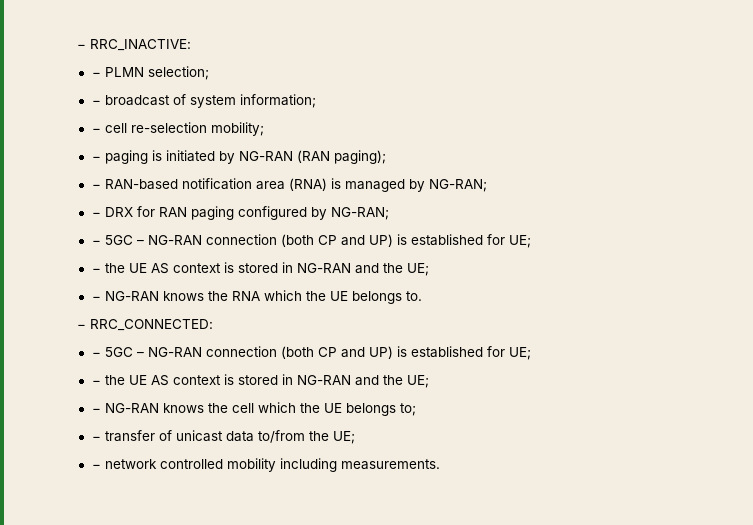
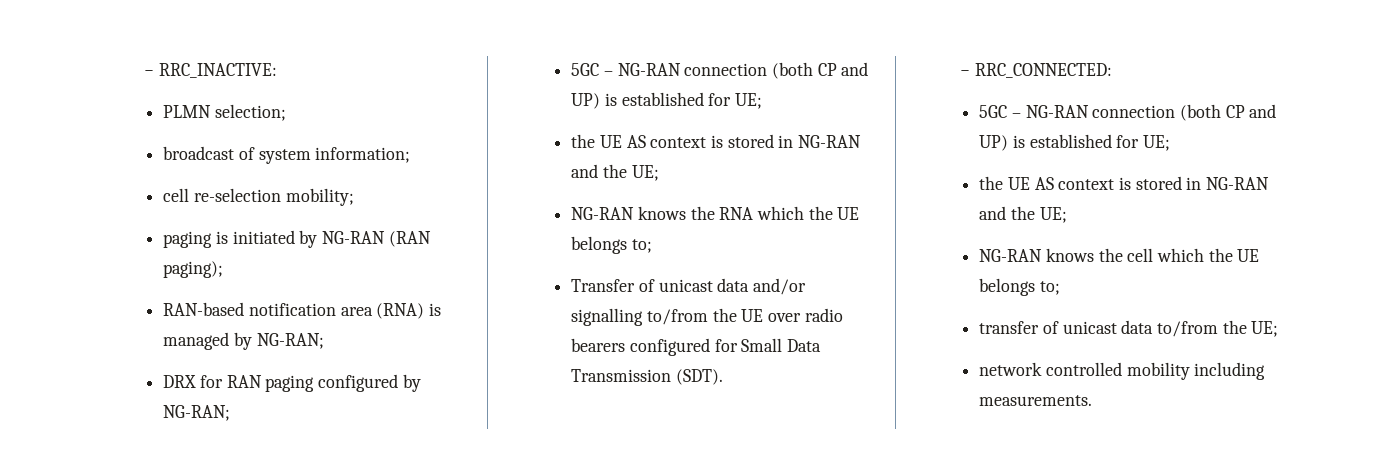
- − PLMN selection;
+ PLMN selection;
- − broadcast of system information;
+ broadcast of system information;
- − cell re-selection mobility;
+ cell re-selection mobility;
- − paging is initiated by NG-RAN (RAN paging);
+ paging is initiated by NG-RAN (RAN paging);
- − RAN-based notification area (RNA) is managed by NG-RAN;
+ RAN-based notification area (RNA) is managed by NG-RAN;
- − DRX for RAN paging configured by NG-RAN;
- − 5GC – NG-RAN connection (both CP and UP) is established for UE;
- − the UE AS context is stored in NG-RAN and the UE;
+ DRX for RAN paging configured by NG-RAN;
+ 5GC – NG-RAN connection (both CP and UP) is established for UE;
+ the UE AS context is stored in NG-RAN and the UE;
- − NG-RAN knows the RNA which the UE belongs to.
+ NG-RAN knows the RNA which the UE belongs to;
+ Transfer of unicast data and/or signalling to/from the UE over radio bearers configured for Small Data Transmission (SDT).
  − RRC_CONNECTED:
- − 5GC – NG-RAN connection (both CP and UP) is established for UE;
- − the UE AS context is stored in NG-RAN and the UE;
+ 5GC – NG-RAN connection (both CP and UP) is established for UE;
+ the UE AS context is stored in NG-RAN and the UE;
- − NG-RAN knows the cell which the UE belongs to;
+ NG-RAN knows the cell which the UE belongs to;
- − transfer of unicast data to/from the UE;
+ transfer of unicast data to/from the UE;
- − network controlled mobility including measurements.
+ network controlled mobility including measurements.

